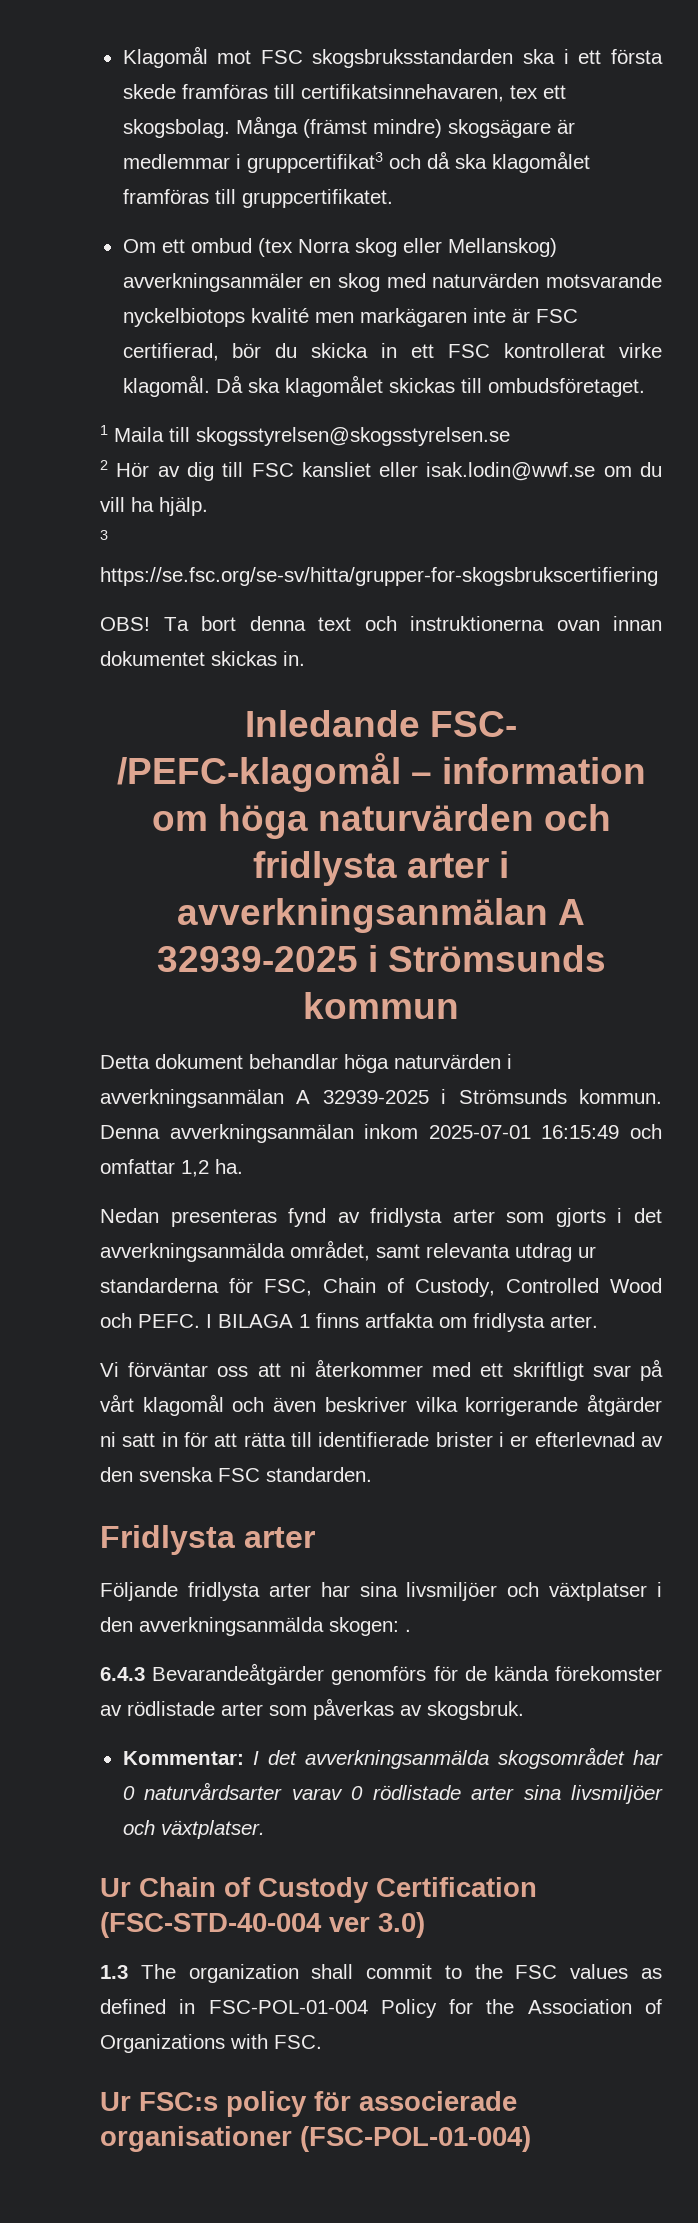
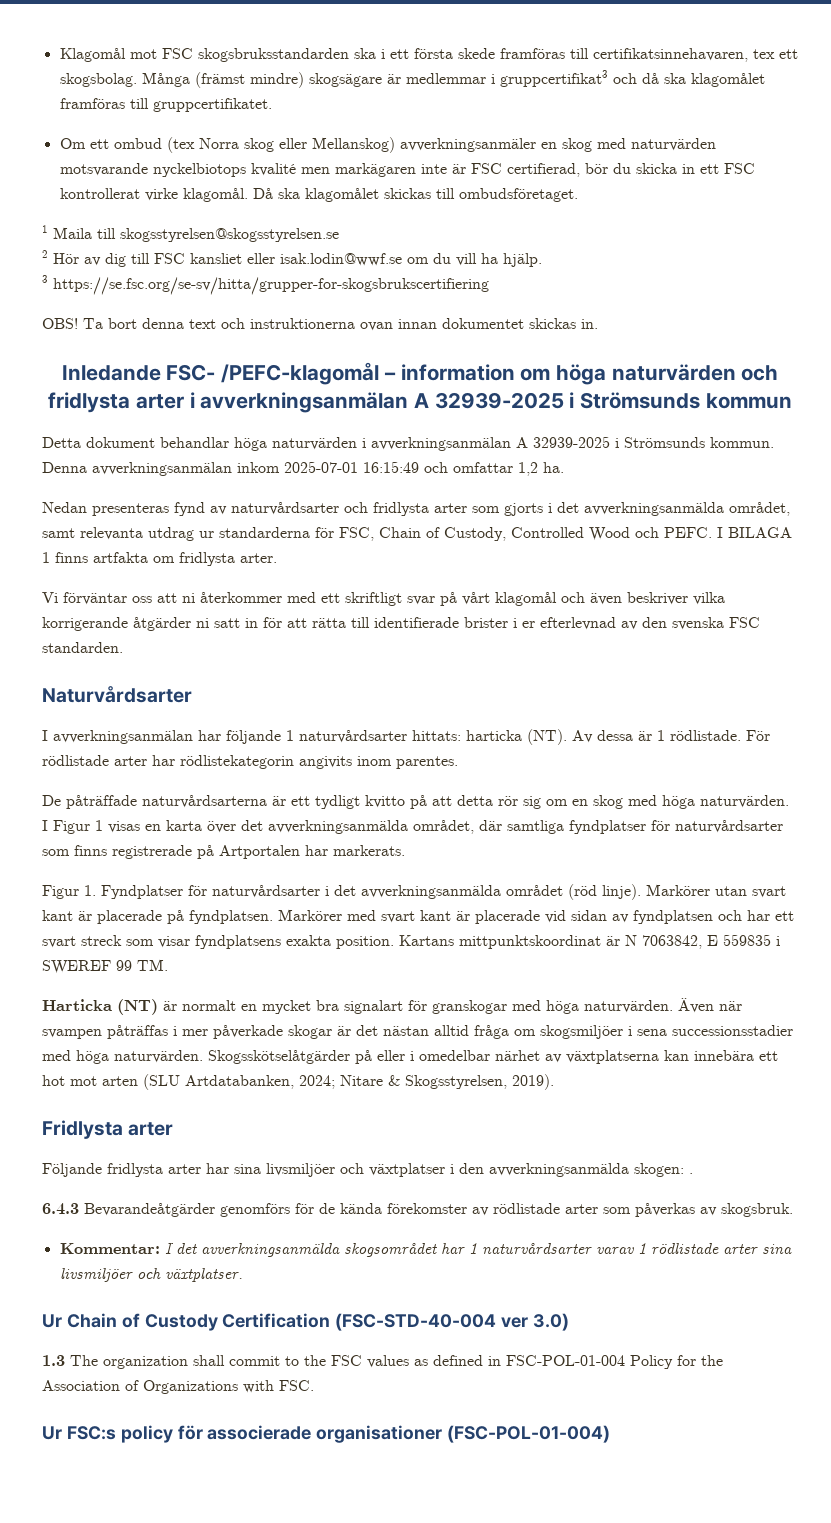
- Nedan presenteras fynd av fridlysta arter som gjorts i det avverkningsanmälda området, samt relevanta utdrag ur standarderna för FSC, Chain of Custody, Controlled Wood och PEFC.
+ Nedan presenteras fynd av naturvårdsarter och fridlysta arter som gjorts i det avverkningsanmälda området, samt relevanta utdrag ur standarderna för FSC, Chain of Custody, Controlled Wood och PEFC.
+ Naturvårdsarter
+ I avverkningsanmälan har följande 1 naturvårdsarter hittats: harticka (NT). Av dessa är 1 rödlistade. För rödlistade arter har rödlistekategorin angivits inom parentes.
+ De påträffade naturvårdsarterna är ett tydligt kvitto på att detta rör sig om en skog med höga naturvärden. I Figur 1 visas en karta över det avverkningsanmälda området, där samtliga fyndplatser för naturvårdsarter som finns registrerade på Artportalen har markerats.
+ Figur 1. Fyndplatser för naturvårdsarter i det avverkningsanmälda området (röd linje). Markörer utan svart kant är placerade på fyndplatsen. Markörer med svart kant är placerade vid sidan av fyndplatsen och har ett svart streck som visar fyndplatsens exakta position. Kartans mittpunktskoordinat är N 7063842, E 559835 i SWEREF 99 TM.
+ Harticka (NT) är normalt en mycket bra signalart för granskogar med höga naturvärden. Även när svampen påträffas i mer påverkade skogar är det nästan alltid fråga om skogsmiljöer i sena successionsstadier med höga naturvärden. Skogsskötselåtgärder på eller i omedelbar närhet av växtplatserna kan innebära ett hot mot arten (SLU Artdatabanken, 2024; Nitare & Skogsstyrelsen, 2019).
- Kommentar: I det avverkningsanmälda skogsområdet har 0 naturvårdsarter varav 0 rödlistade arter sina livsmiljöer och växtplatser.
+ Kommentar: I det avverkningsanmälda skogsområdet har 1 naturvårdsarter varav 1 rödlistade arter sina livsmiljöer och växtplatser.

